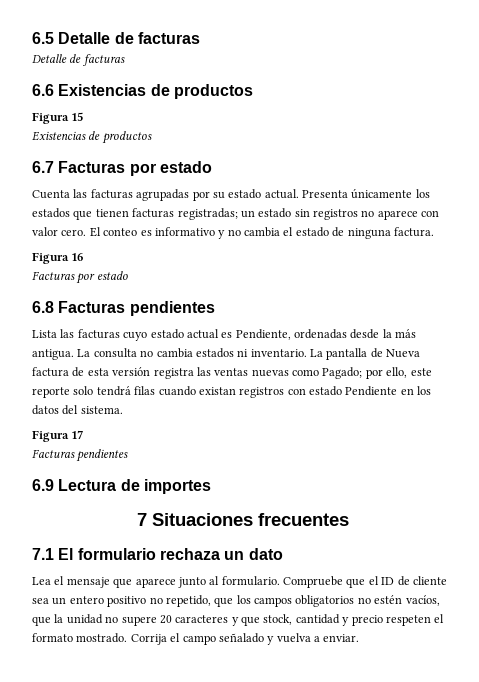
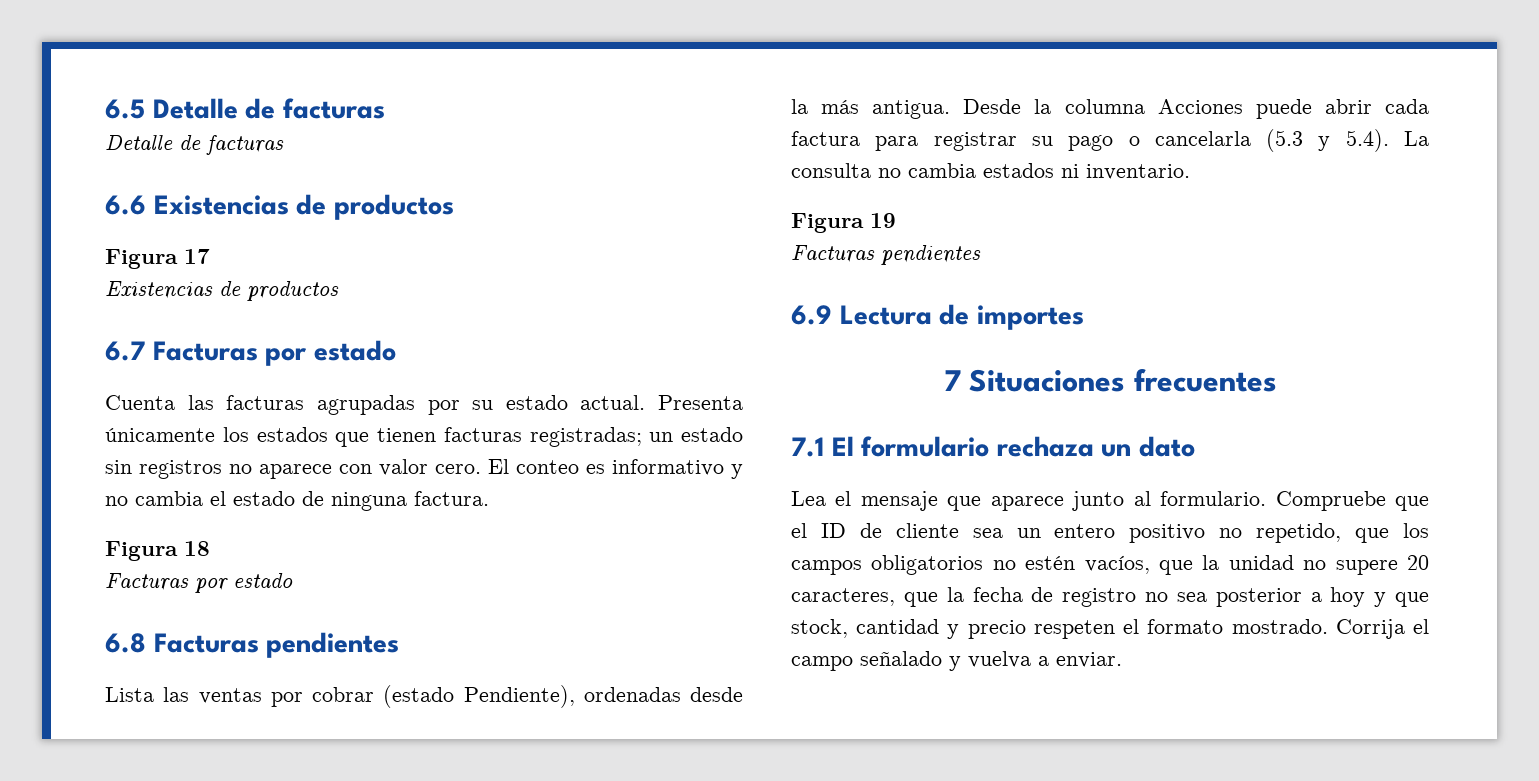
- Figura 15
+ Figura 17
- Figura 16
+ Figura 18
- Lista las facturas cuyo estado actual es Pendiente, ordenadas desde la más antigua.
+ Lista las ventas por cobrar (estado Pendiente), ordenadas desde la más antigua.
- La consulta no cambia estados ni inventario. La pantalla de Nueva factura de esta versión registra las ventas nuevas como Pagado; por ello, este reporte solo tendrá filas cuando existan registros con estado Pendiente en los datos del sistema.
- Figura 17
+ Desde la columna Acciones puede abrir cada factura para registrar su pago o cancelarla (5.3 y 5.4). La consulta no cambia estados ni inventario.
+ Figura 19
- Compruebe que el ID de cliente sea un entero positivo no repetido, que los campos obligatorios no estén vacíos, que la unidad no supere 20 caracteres y que stock, cantidad y precio respeten el formato mostrado.
+ Compruebe que el ID de cliente sea un entero positivo no repetido, que los campos obligatorios no estén vacíos, que la unidad no supere 20 caracteres, que la fecha de registro no sea posterior a hoy y que stock, cantidad y precio respeten el formato mostrado.

